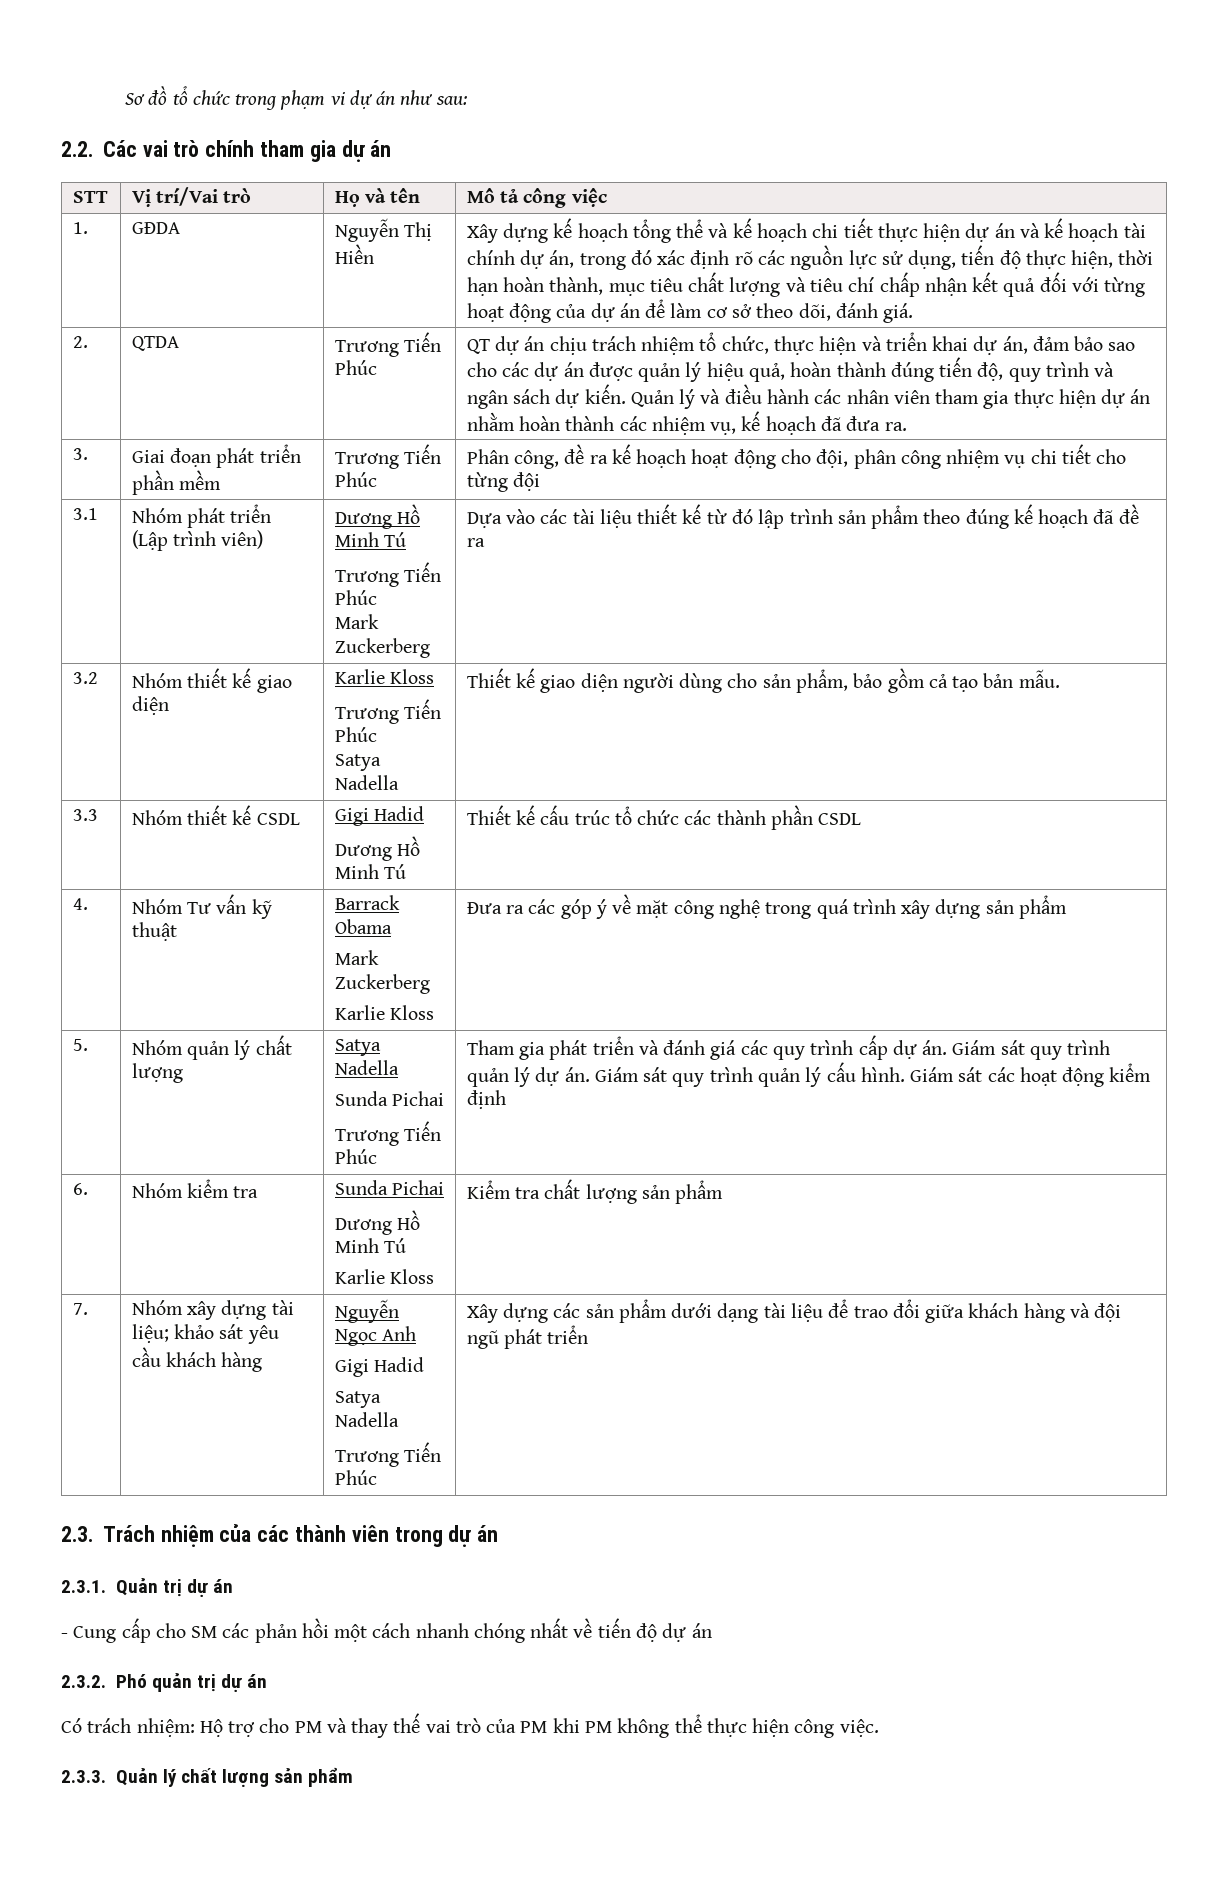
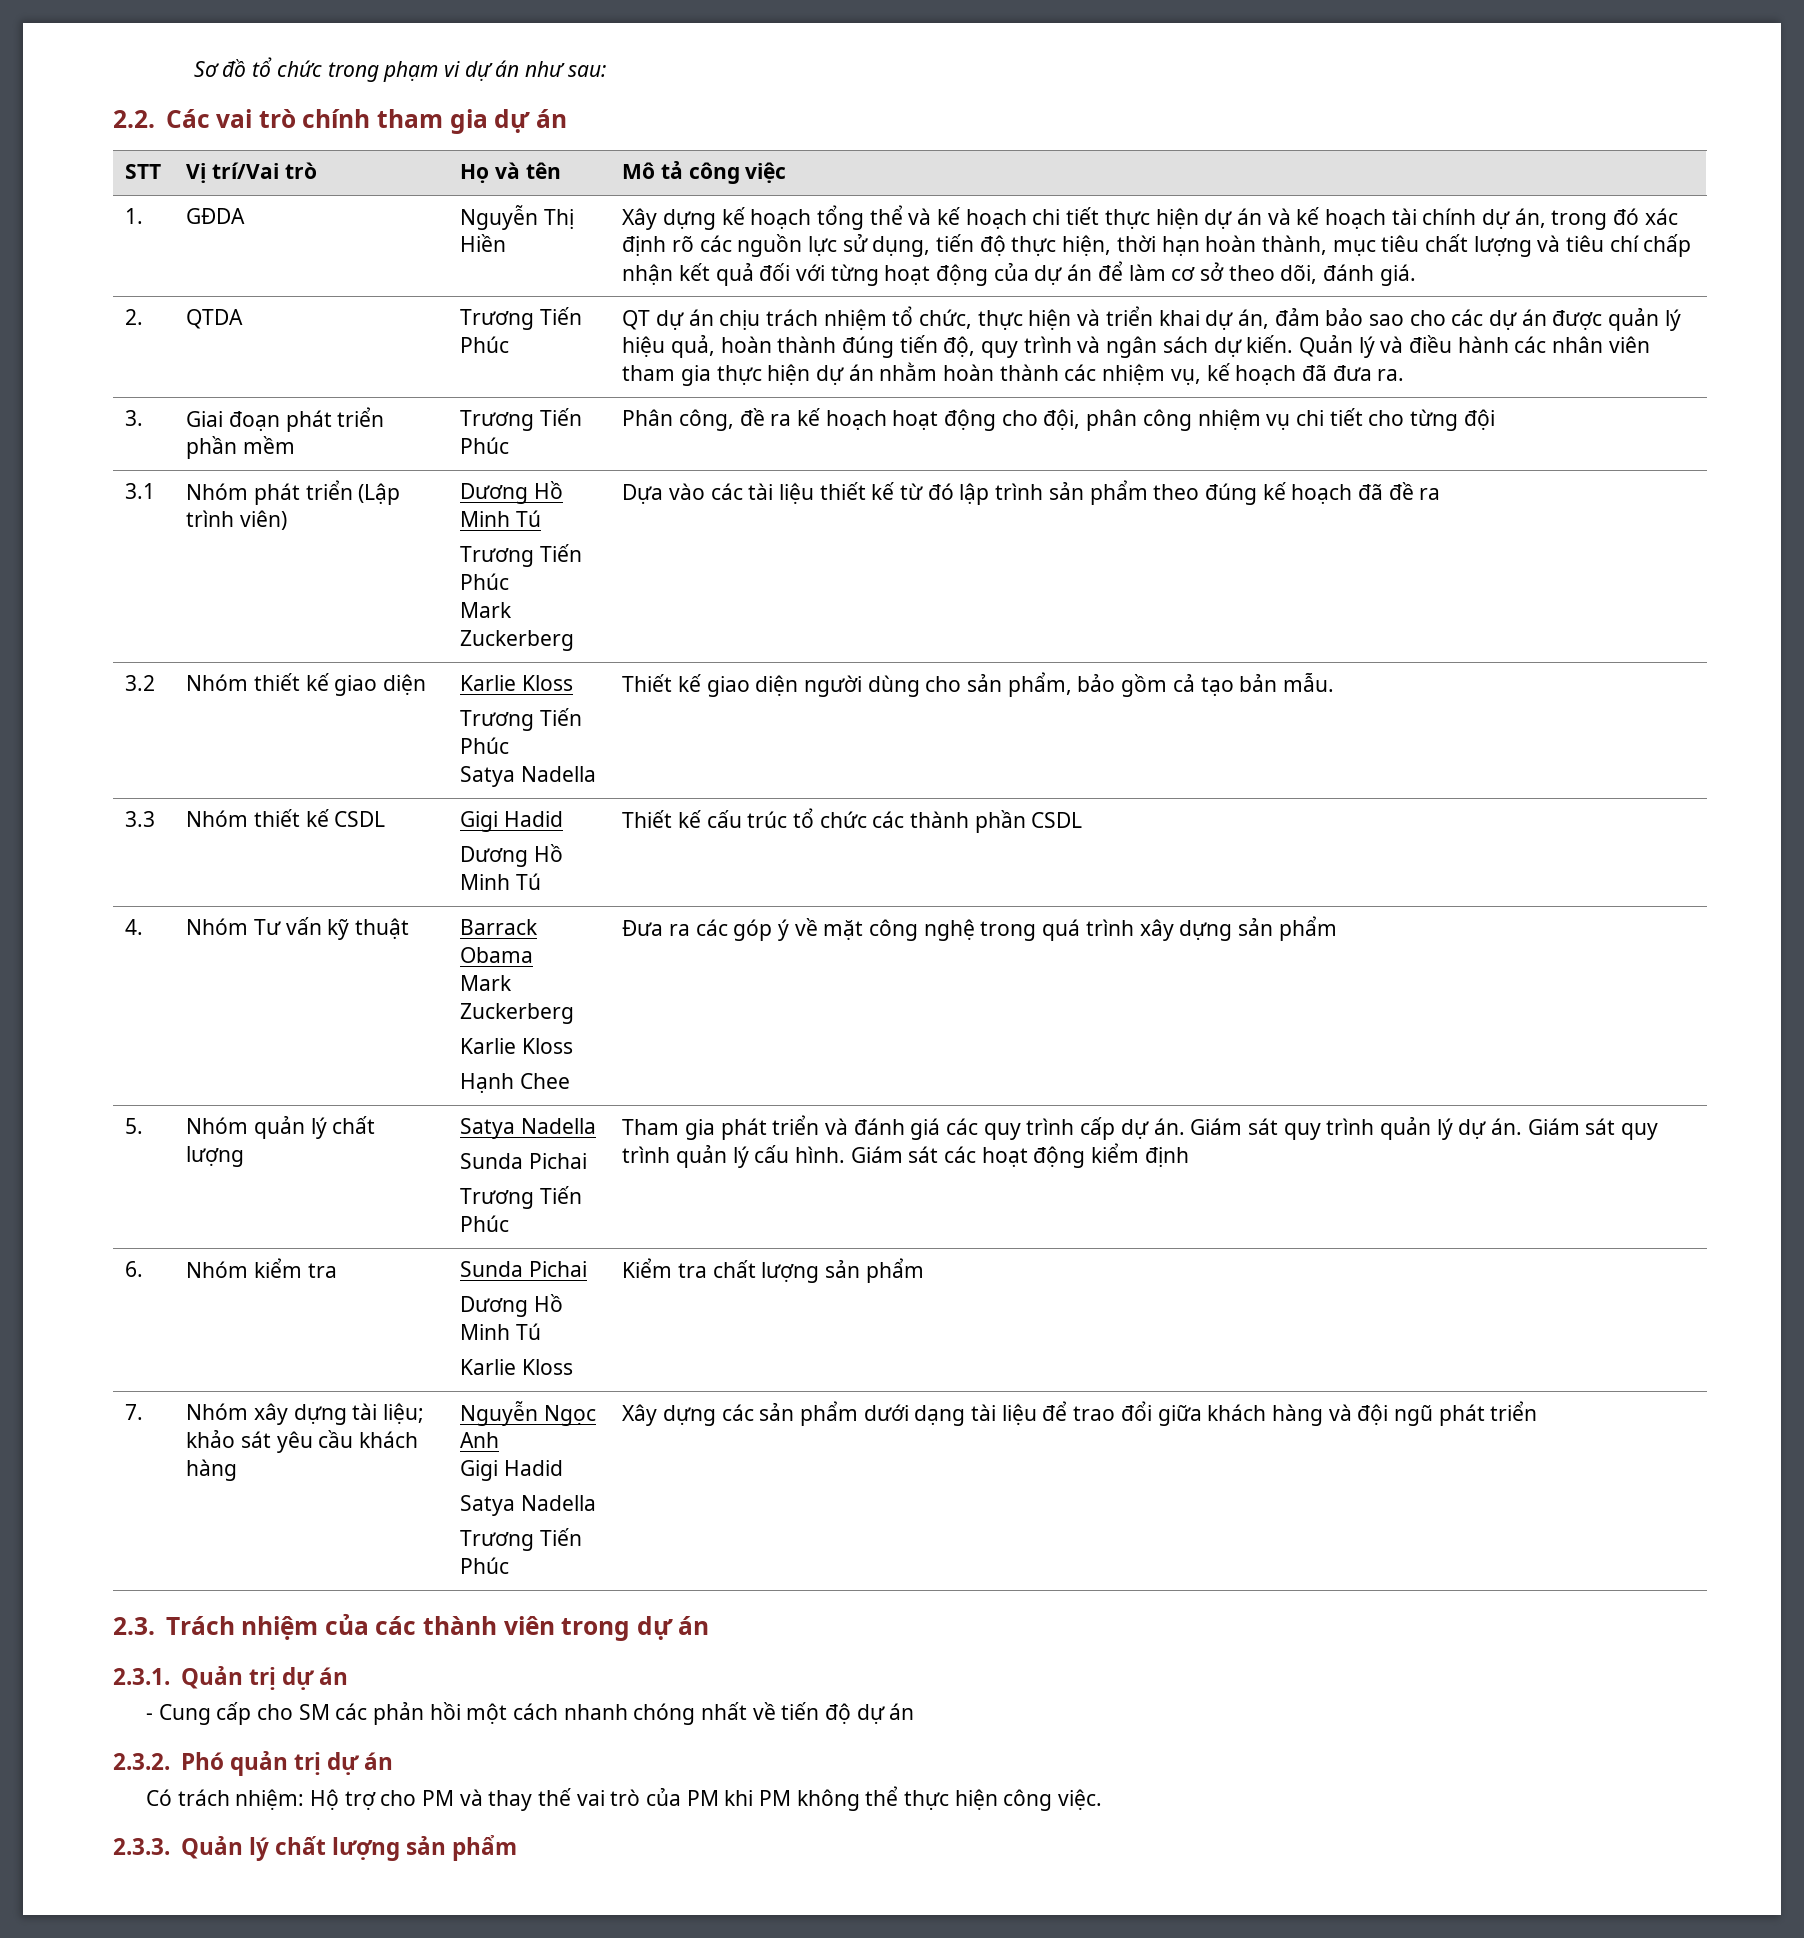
  4. | Nhóm Tư vấn kỹ thuật | Barrack Obama
  Mark Zuckerberg
- Karlie Kloss | Đưa ra các góp ý về mặt công nghệ trong quá trình xây dựng sản phẩm
+ Karlie Kloss
+ Hạnh Chee | Đưa ra các góp ý về mặt công nghệ trong quá trình xây dựng sản phẩm

